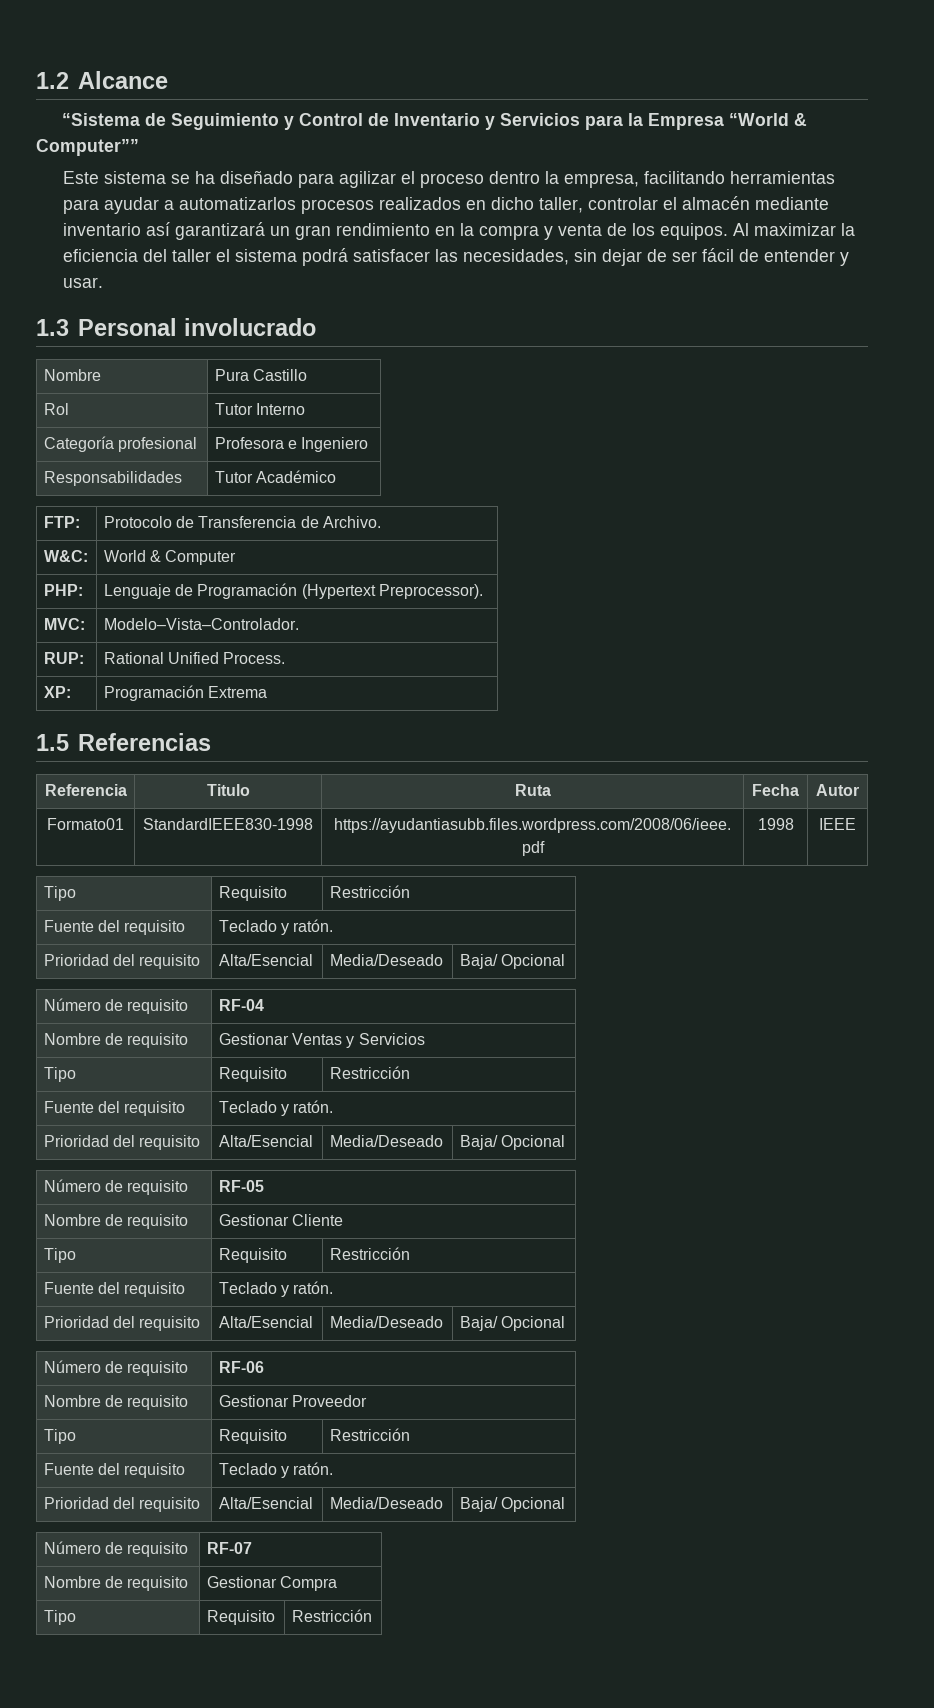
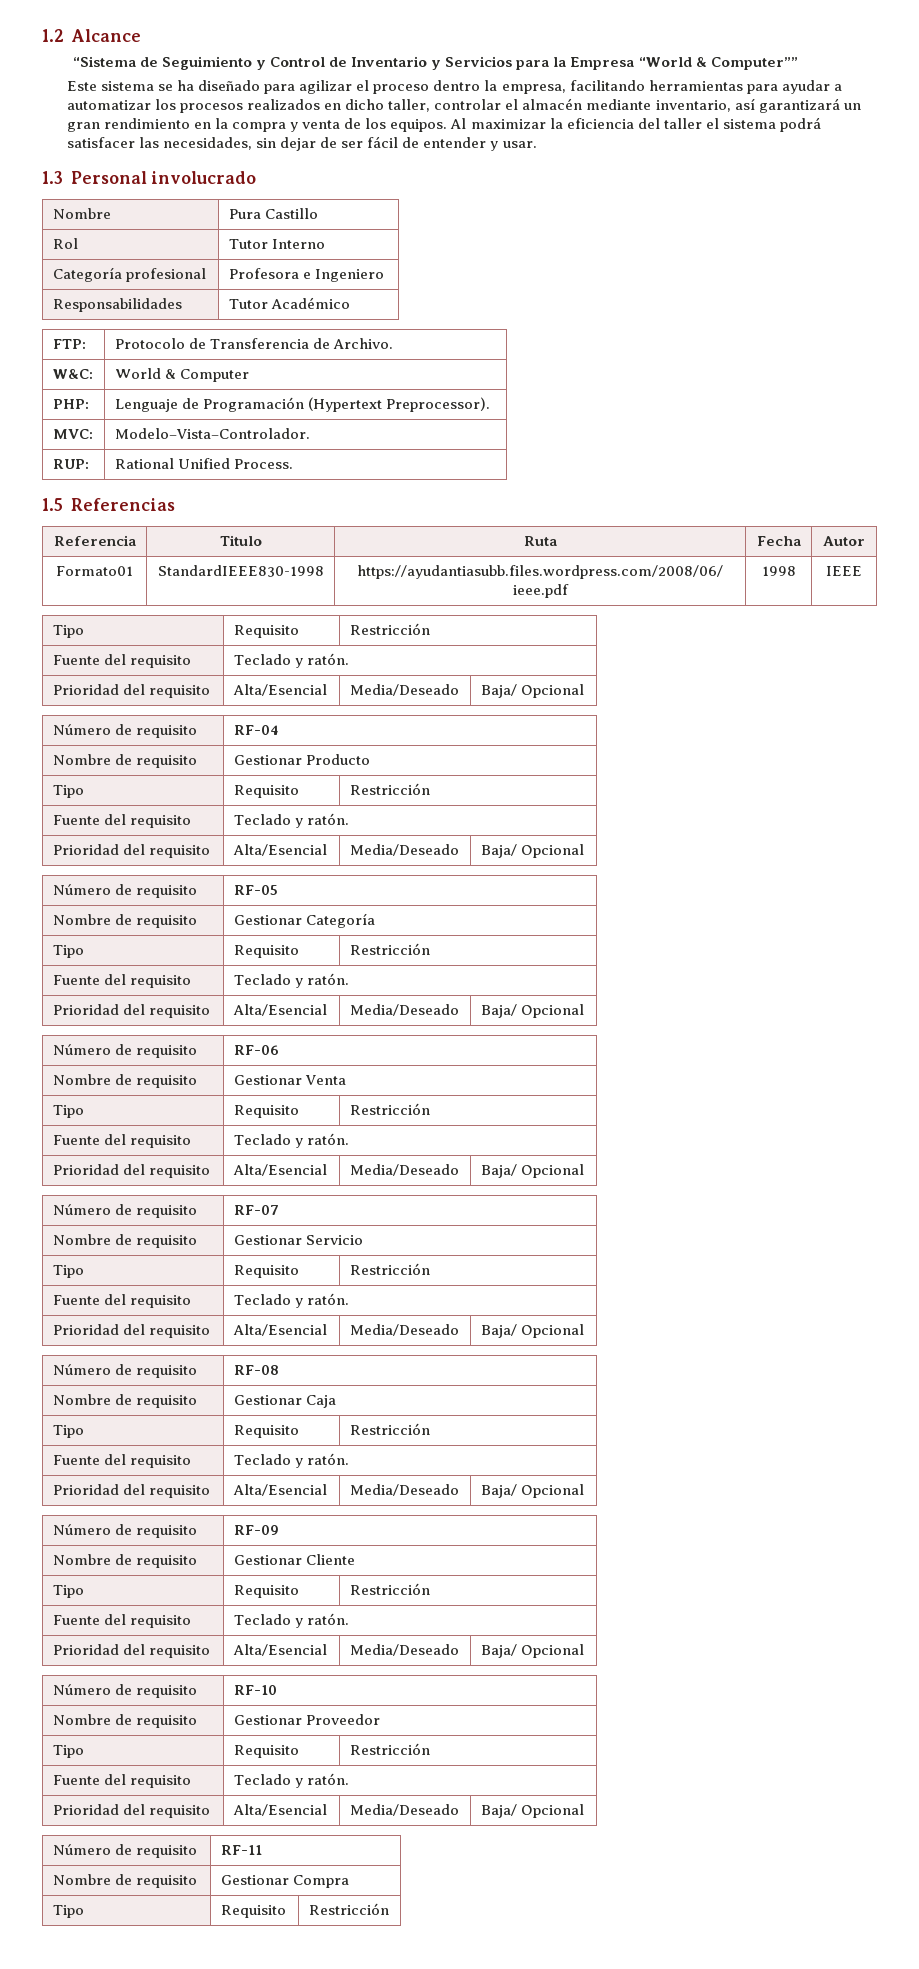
- Este sistema se ha diseñado para agilizar el proceso dentro la empresa, facilitando herramientas para ayudar a automatizarlos procesos realizados en dicho taller, controlar el almacén mediante inventario así garantizará un gran rendimiento en la compra y venta de los equipos.
+ Este sistema se ha diseñado para agilizar el proceso dentro la empresa, facilitando herramientas para ayudar a automatizar los procesos realizados en dicho taller, controlar el almacén mediante inventario, así garantizará un gran rendimiento en la compra y venta de los equipos.
- XP: | Programación Extrema
- Nombre de requisito | Gestionar Ventas y Servicios
+ Nombre de requisito | Gestionar Producto
- Nombre de requisito | Gestionar Cliente
+ Nombre de requisito | Gestionar Categoría
- Nombre de requisito | Gestionar Proveedor
+ Nombre de requisito | Gestionar Venta
+ Nombre de requisito | Gestionar Servicio
+ Tipo | Requisito | Restricción
+ Fuente del requisito | Teclado y ratón.
+ Prioridad del requisito | Alta/Esencial | Media/Deseado | Baja/ Opcional
+ Número de requisito | RF-08
+ Nombre de requisito | Gestionar Caja
+ Tipo | Requisito | Restricción
+ Fuente del requisito | Teclado y ratón.
+ Prioridad del requisito | Alta/Esencial | Media/Deseado | Baja/ Opcional
+ Número de requisito | RF-09
+ Nombre de requisito | Gestionar Cliente
+ Tipo | Requisito | Restricción
+ Fuente del requisito | Teclado y ratón.
+ Prioridad del requisito | Alta/Esencial | Media/Deseado | Baja/ Opcional
+ Número de requisito | RF-10
+ Nombre de requisito | Gestionar Proveedor
+ Tipo | Requisito | Restricción
+ Fuente del requisito | Teclado y ratón.
+ Prioridad del requisito | Alta/Esencial | Media/Deseado | Baja/ Opcional
+ Número de requisito | RF-11

